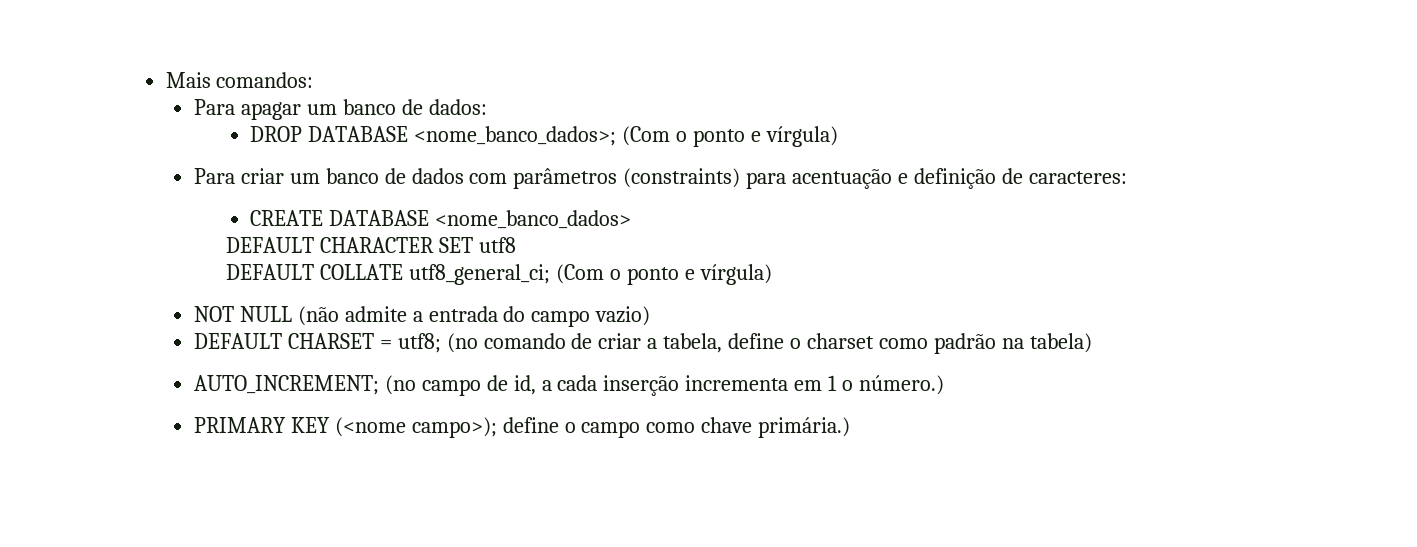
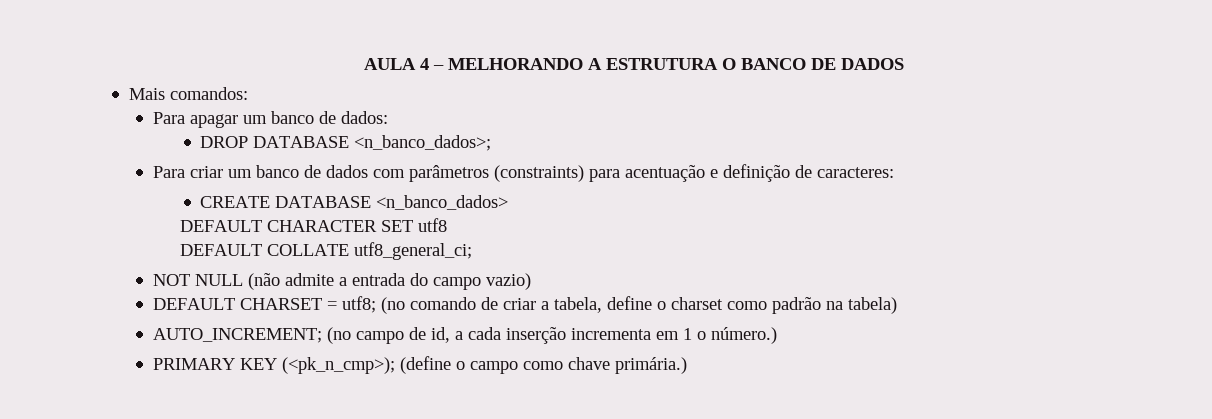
+ AULA 4 – MELHORANDO A ESTRUTURA O BANCO DE DADOS
- DROP DATABASE <nome_banco_dados>; (Com o ponto e vírgula)
+ DROP DATABASE <n_banco_dados>;
- CREATE DATABASE <nome_banco_dados>
+ CREATE DATABASE <n_banco_dados>
- DEFAULT COLLATE utf8_general_ci; (Com o ponto e vírgula)
+ DEFAULT COLLATE utf8_general_ci;
- PRIMARY KEY (<nome campo>); define o campo como chave primária.)
+ PRIMARY KEY (<pk_n_cmp>); (define o campo como chave primária.)

